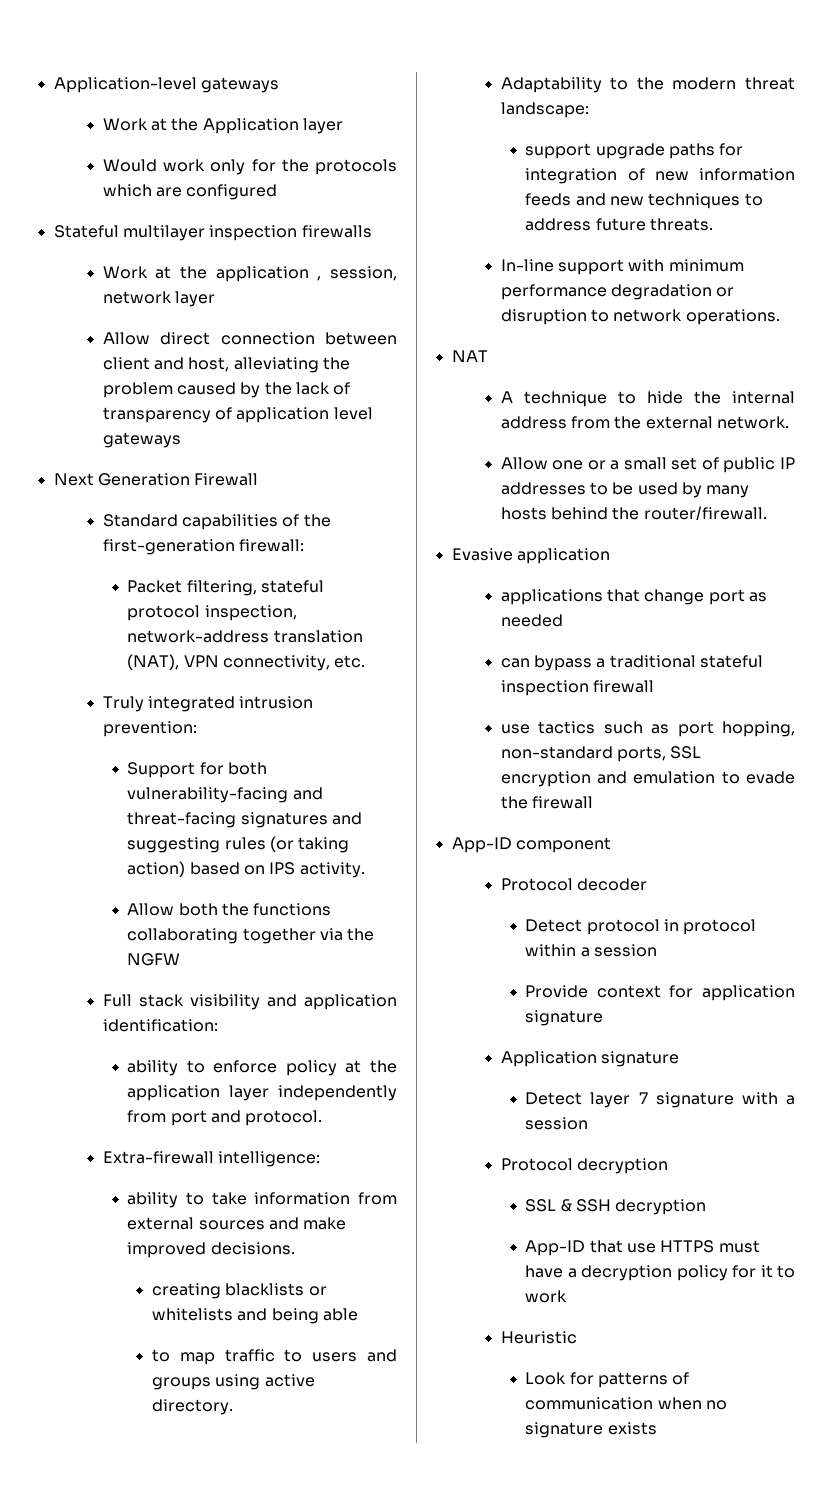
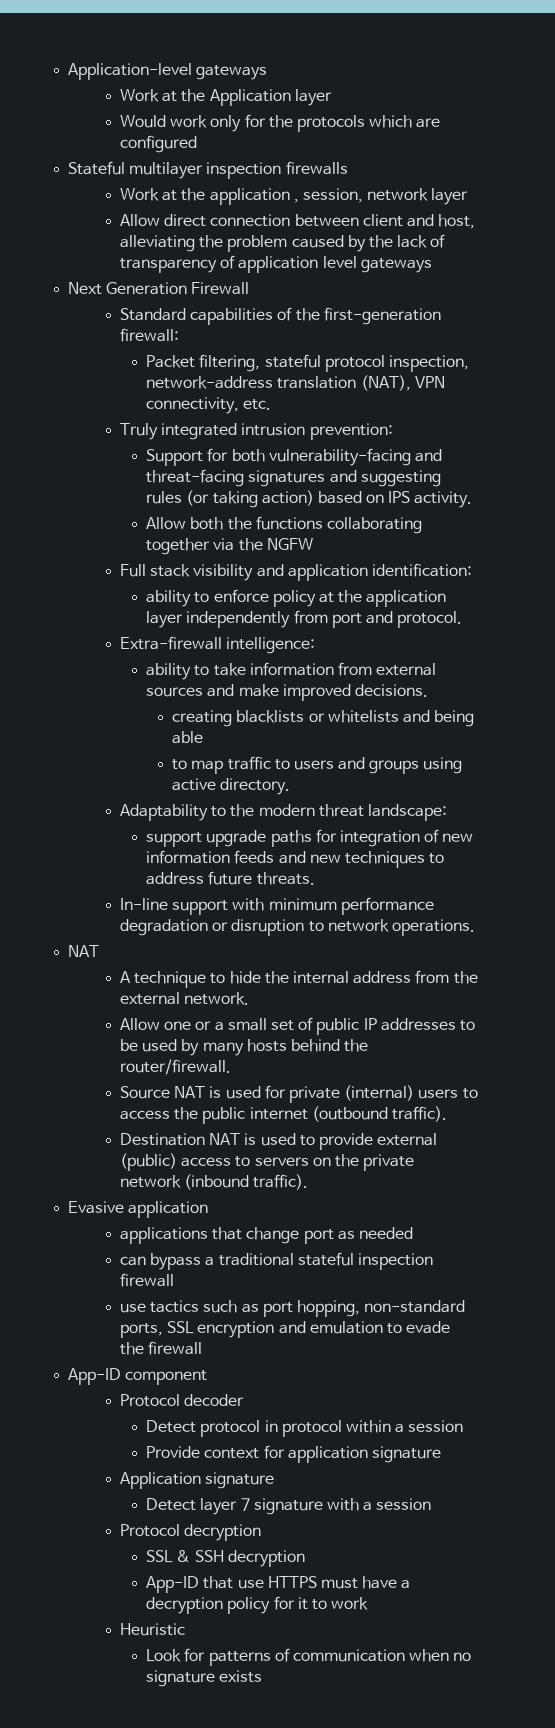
+ Source NAT is used for private (internal) users to access the public internet (outbound traffic).
+ Destination NAT is used to provide external (public) access to servers on the private network (inbound traffic).

